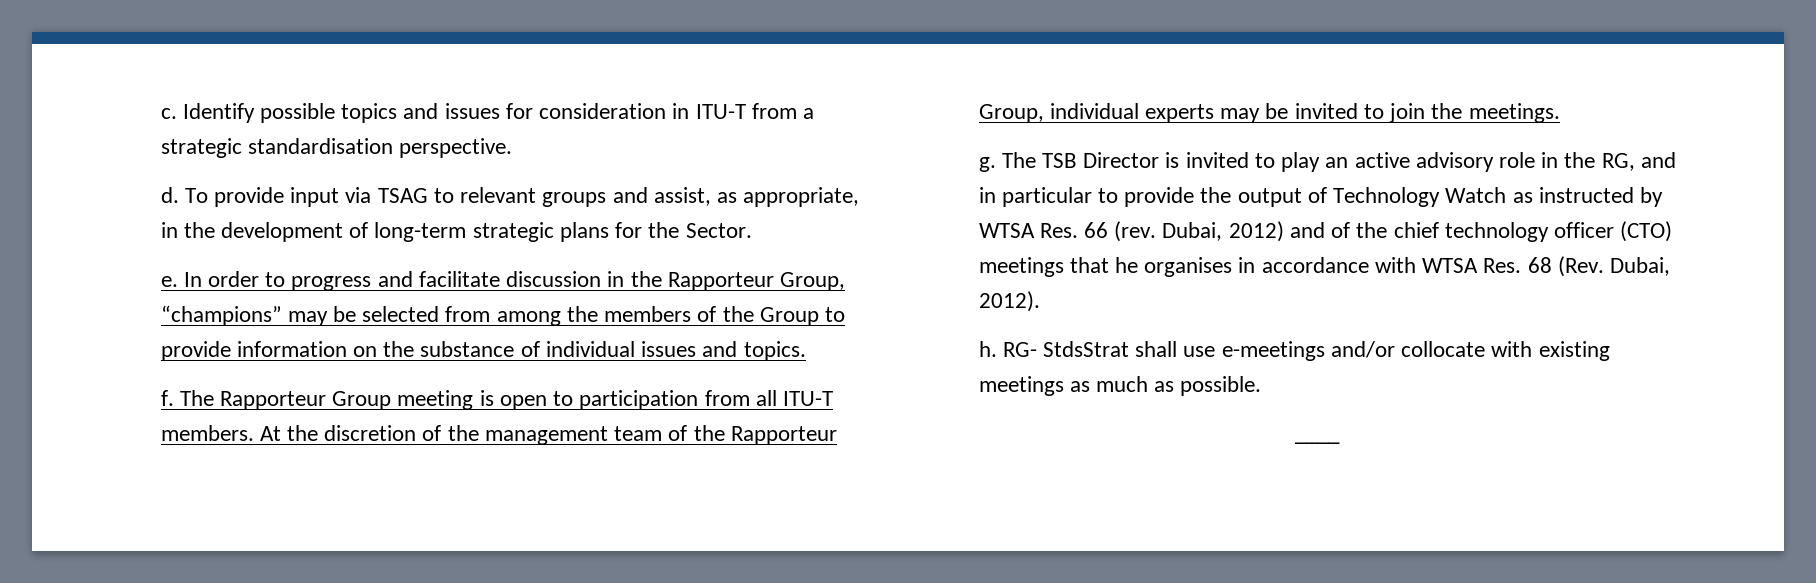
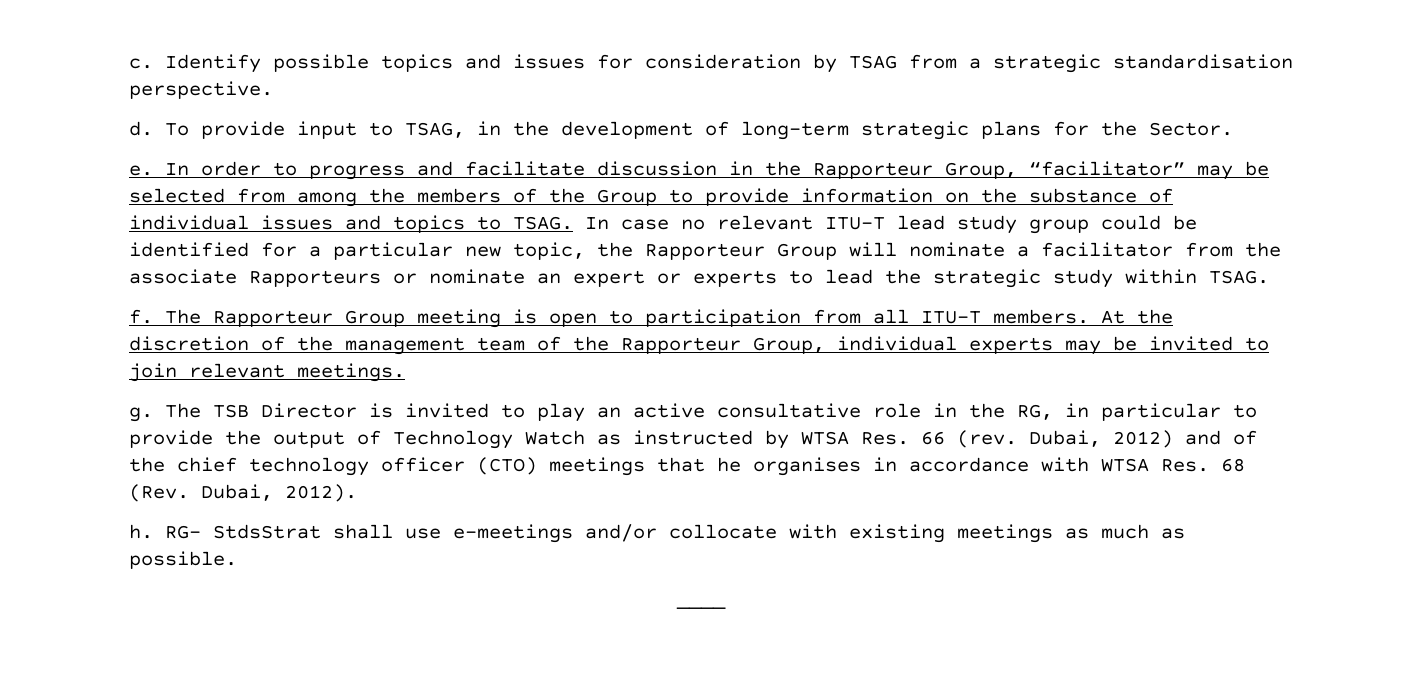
- Identify possible topics and issues for consideration in ITU-T from a strategic standardisation perspective.
+ Identify possible topics and issues for consideration by TSAG from a strategic standardisation perspective.
- To provide input via TSAG to relevant groups and assist, as appropriate, in the development of long-term strategic plans for the Sector.
+ To provide input to TSAG, in the development of long-term strategic plans for the Sector.
- In order to progress and facilitate discussion in the Rapporteur Group, “champions” may be selected from among the members of the Group to provide information on the substance of individual issues and topics.
+ In order to progress and facilitate discussion in the Rapporteur Group, “facilitator” may be selected from among the members of the Group to provide information on the substance of individual issues and topics to TSAG. In case no relevant ITU-T lead study group could be identified for a particular new topic, the Rapporteur Group will nominate a facilitator from the associate Rapporteurs or nominate an expert or experts to lead the strategic study within TSAG.
- At the discretion of the management team of the Rapporteur Group, individual experts may be invited to join the meetings.
+ At the discretion of the management team of the Rapporteur Group, individual experts may be invited to join relevant meetings.
- The TSB Director is invited to play an active advisory role in the RG, and in particular to provide the output of Technology Watch as instructed by WTSA Res. 66 (rev.
+ The TSB Director is invited to play an active consultative role in the RG, in particular to provide the output of Technology Watch as instructed by WTSA Res. 66 (rev.

